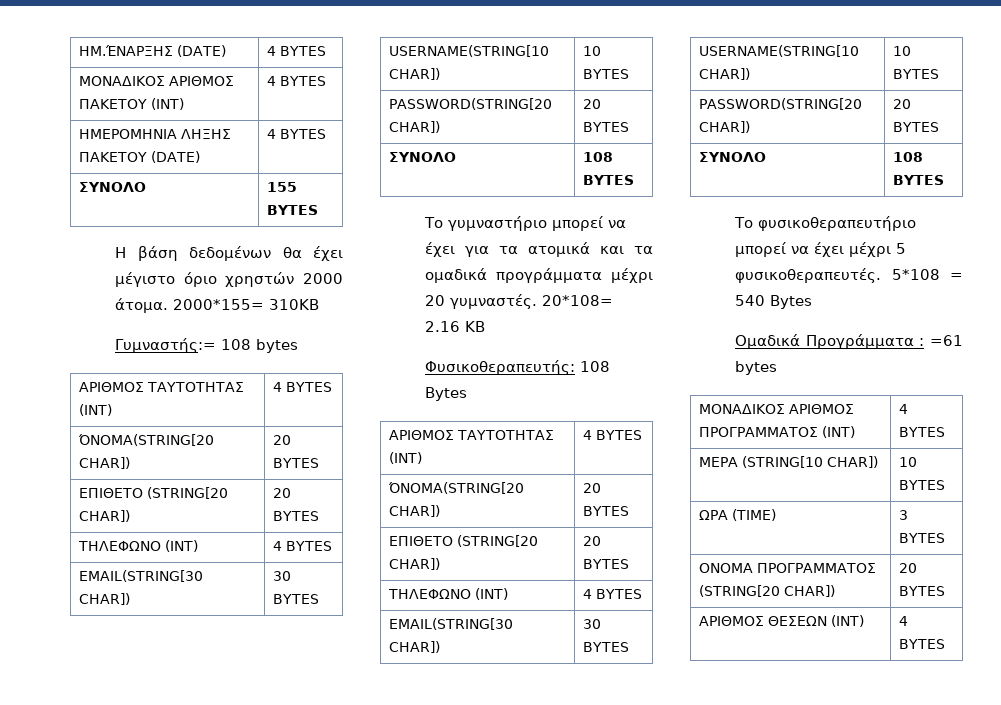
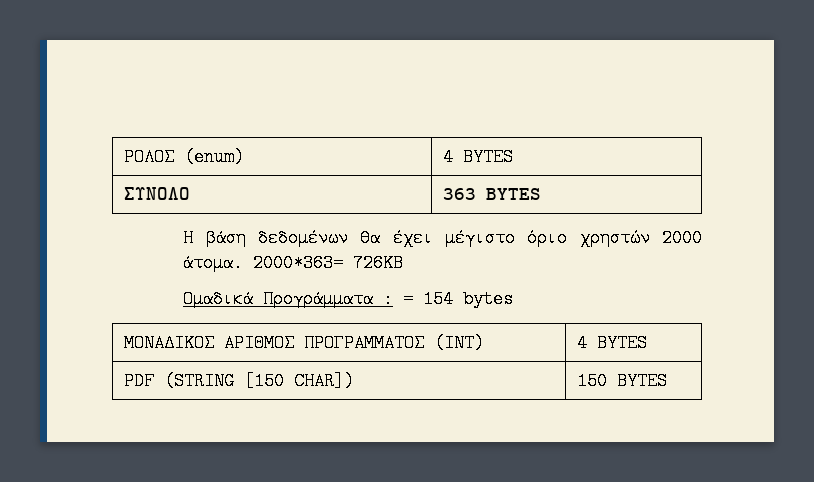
- ΗΜ.ΈΝΑΡΞΗΣ (DATE) | 4 BYTES
- ΜΟΝΑΔΙΚΟΣ ΑΡΙΘΜΟΣ ΠΑΚΕΤΟΥ (INT) | 4 BYTES
- ΗΜΕΡΟΜΗΝΙΑ ΛΗΞΗΣ ΠΑΚΕΤΟΥ (DATE) | 4 BYTES
+ ΡΟΛΟΣ (enum) | 4 BYTES
- ΣΥΝΟΛΟ | 155 BYTES
+ ΣΥΝΟΛΟ | 363 BYTES
- 2000*155= 310ΚΒ
- Γυμναστής:= 108 bytes
- ΑΡΙΘΜΟΣ ΤΑΥΤΟΤΗΤΑΣ (INT) | 4 BYTES
- ΌΝΟΜΑ(STRING[20 CHAR]) | 20 BYTES
- ΕΠΙΘΕΤΟ (STRING[20 CHAR]) | 20 BYTES
- ΤΗΛΕΦΩΝΟ (INT) | 4 BYTES
- EMAIL(STRING[30 CHAR]) | 30 BYTES
- USERNAME(STRING[10 CHAR]) | 10 BYTES
- PASSWORD(STRING[20 CHAR]) | 20 BYTES
- ΣΥΝΟΛΟ | 108 BYTES
- Το γυμναστήριο μπορεί να έχει για τα ατομικά και τα ομαδικά προγράμματα μέχρι 20 γυμναστές. 20*108= 2.16 ΚΒ
- Φυσικοθεραπευτής: 108 Bytes
- ΑΡΙΘΜΟΣ ΤΑΥΤΟΤΗΤΑΣ (INT) | 4 BYTES
- ΌΝΟΜΑ(STRING[20 CHAR]) | 20 BYTES
- ΕΠΙΘΕΤΟ (STRING[20 CHAR]) | 20 BYTES
- ΤΗΛΕΦΩΝΟ (INT) | 4 BYTES
- EMAIL(STRING[30 CHAR]) | 30 BYTES
- USERNAME(STRING[10 CHAR]) | 10 BYTES
- PASSWORD(STRING[20 CHAR]) | 20 BYTES
- ΣΥΝΟΛΟ | 108 BYTES
- Το φυσικοθεραπευτήριο μπορεί να έχει μέχρι 5 φυσικοθεραπευτές. 5*108 = 540 Bytes
+ 2000*363= 726ΚΒ
- Ομαδικά Προγράμματα : =61 bytes
+ Ομαδικά Προγράμματα : = 154 bytes
- ΜΕΡΑ (STRING[10 CHAR]) | 10 BYTES
- ΩΡΑ (TIME) | 3 BYTES
- ΟΝΟΜΑ ΠΡΟΓΡΑΜΜΑΤΟΣ (STRING[20 CHAR]) | 20 BYTES
- ΑΡΙΘΜΟΣ ΘΕΣΕΩΝ (INT) | 4 BYTES
+ PDF (STRING [150 CHAR]) | 150 BYTES

